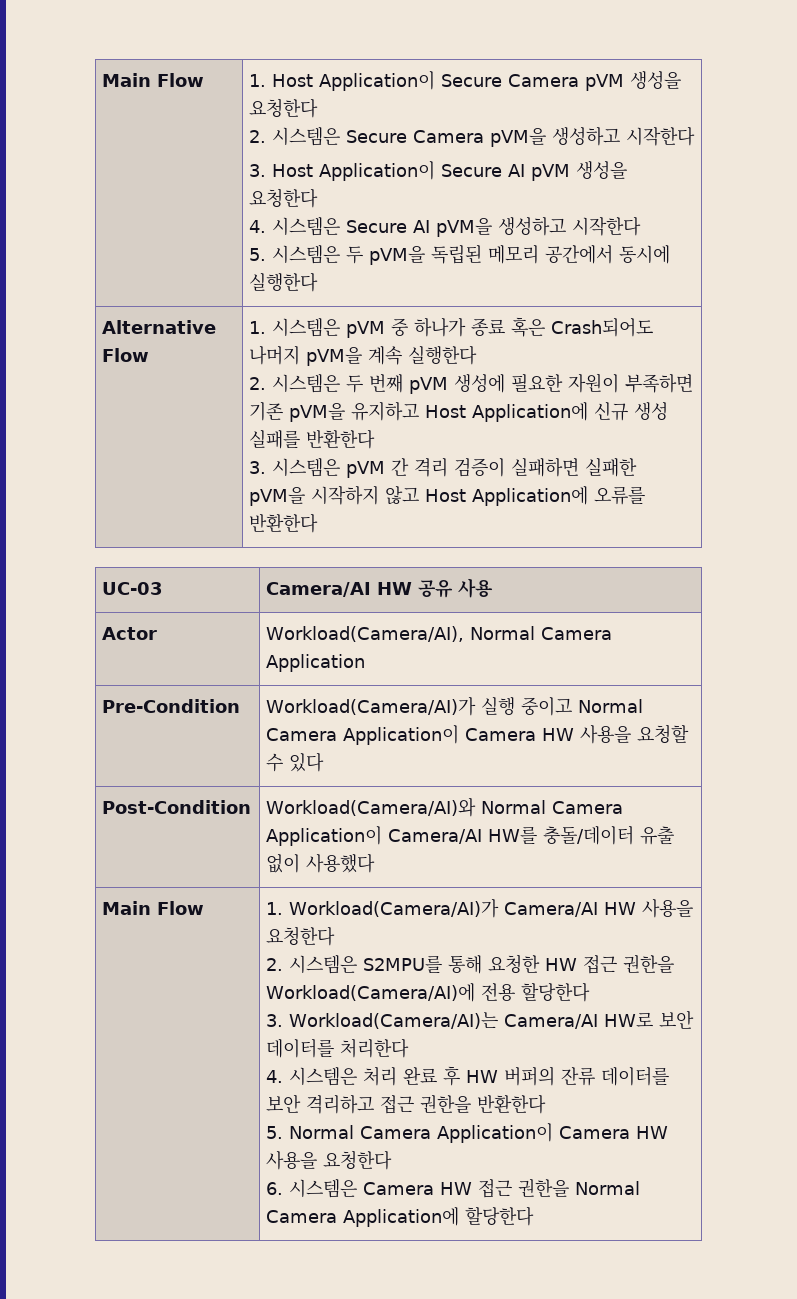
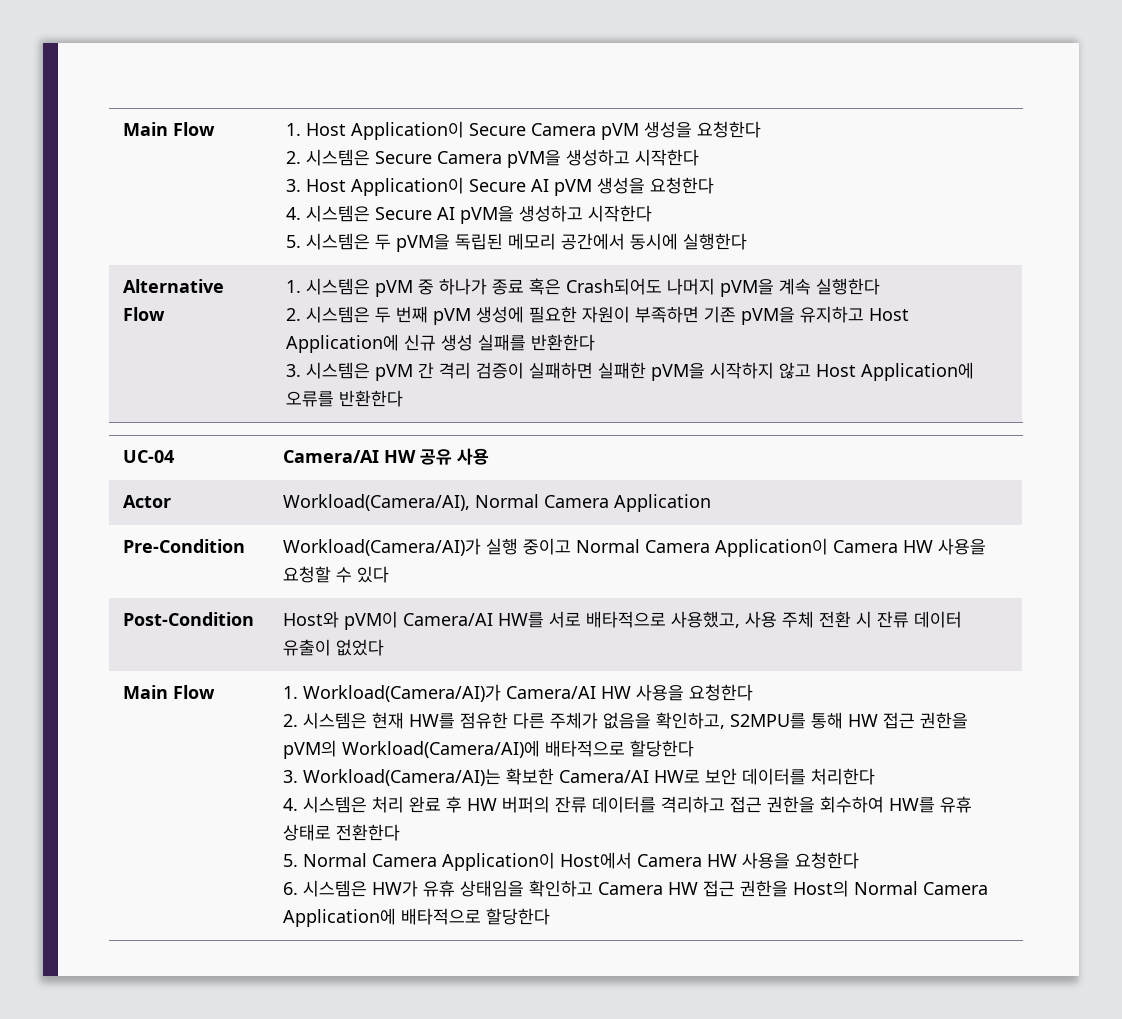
- UC-03 | Camera/AI HW 공유 사용
+ UC-04 | Camera/AI HW 공유 사용
- Post-Condition | Workload(Camera/AI)와 Normal Camera Application이 Camera/AI HW를 충돌/데이터 유출 없이 사용했다
+ Post-Condition | Host와 pVM이 Camera/AI HW를 서로 배타적으로 사용했고, 사용 주체 전환 시 잔류 데이터 유출이 없었다
- 2. 시스템은 S2MPU를 통해 요청한 HW 접근 권한을 Workload(Camera/AI)에 전용 할당한다
+ 2. 시스템은 현재 HW를 점유한 다른 주체가 없음을 확인하고, S2MPU를 통해 HW 접근 권한을 pVM의 Workload(Camera/AI)에 배타적으로 할당한다
- 3. Workload(Camera/AI)는 Camera/AI HW로 보안 데이터를 처리한다
+ 3. Workload(Camera/AI)는 확보한 Camera/AI HW로 보안 데이터를 처리한다
- 4. 시스템은 처리 완료 후 HW 버퍼의 잔류 데이터를 보안 격리하고 접근 권한을 반환한다
+ 4. 시스템은 처리 완료 후 HW 버퍼의 잔류 데이터를 격리하고 접근 권한을 회수하여 HW를 유휴 상태로 전환한다
- 5. Normal Camera Application이 Camera HW 사용을 요청한다
+ 5. Normal Camera Application이 Host에서 Camera HW 사용을 요청한다
- 6. 시스템은 Camera HW 접근 권한을 Normal Camera Application에 할당한다
+ 6. 시스템은 HW가 유휴 상태임을 확인하고 Camera HW 접근 권한을 Host의 Normal Camera Application에 배타적으로 할당한다

